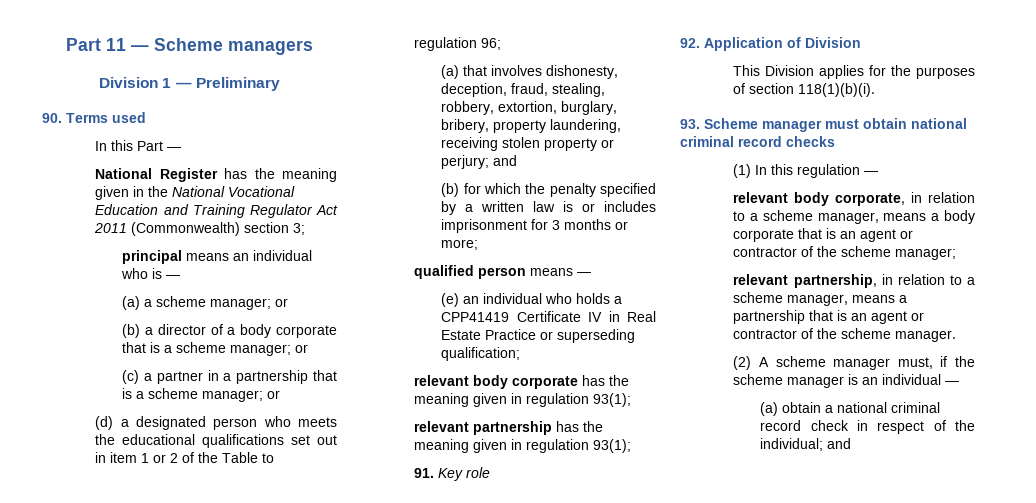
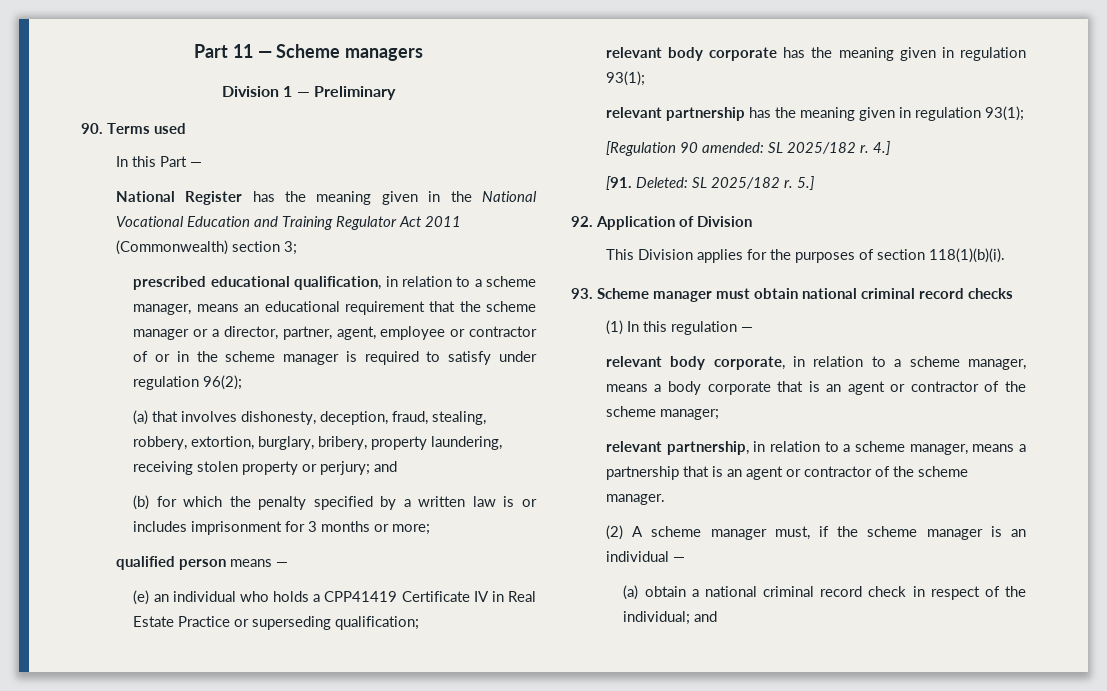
- principal means an individual who is —
- (a) a scheme manager; or
- (b) a director of a body corporate that is a scheme manager; or
- (c) a partner in a partnership that is a scheme manager; or
- (d) a designated person who meets the educational qualifications set out in item 1 or 2 of the Table to regulation 96;
+ prescribed educational qualification, in relation to a scheme manager, means an educational requirement that the scheme manager or a director, partner, agent, employee or contractor of or in the scheme manager is required to satisfy under regulation 96(2);
- 91. Key role
+ [Regulation 90 amended: SL 2025/182 r. 4.]
+ [91. Deleted: SL 2025/182 r. 5.]

